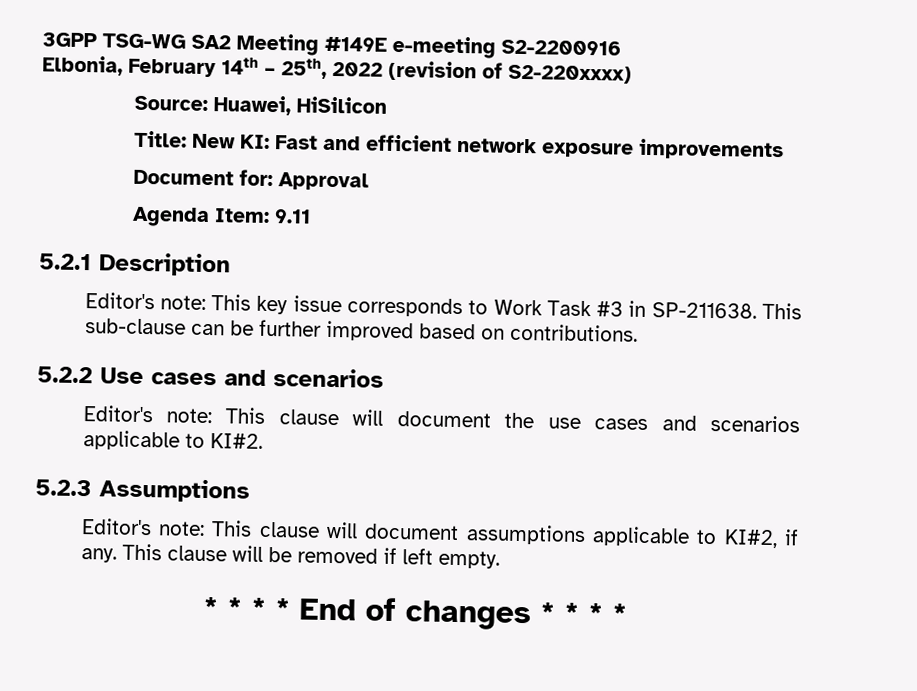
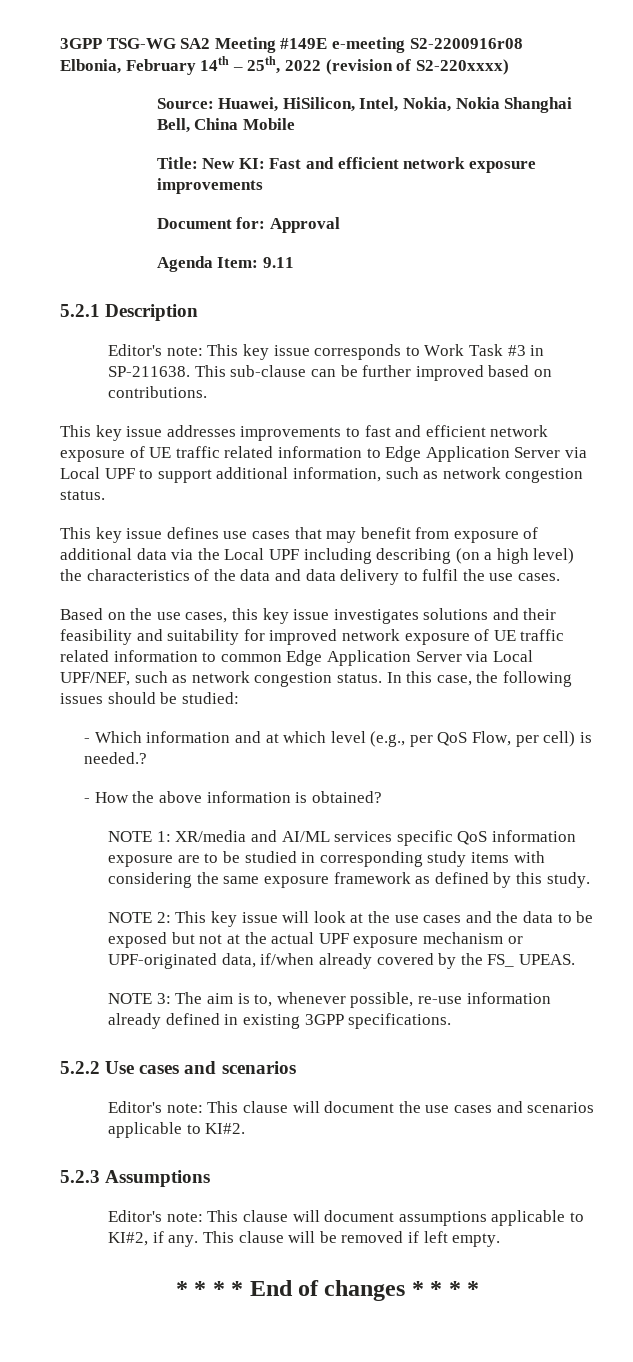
- 3GPP TSG-WG SA2 Meeting #149E e-meeting S2-2200916
+ 3GPP TSG-WG SA2 Meeting #149E e-meeting S2-2200916r08
- Source: Huawei, HiSilicon
+ Source: Huawei, HiSilicon, Intel, Nokia, Nokia Shanghai Bell, China Mobile
+ This key issue addresses improvements to fast and efficient network exposure of UE traffic related information to Edge Application Server via Local UPF to support additional information, such as network congestion status.
+ This key issue defines use cases that may benefit from exposure of additional data via the Local UPF including describing (on a high level) the characteristics of the data and data delivery to fulfil the use cases.
+ Based on the use cases, this key issue investigates solutions and their feasibility and suitability for improved network exposure of UE traffic related information to common Edge Application Server via Local UPF/NEF, such as network congestion status. In this case, the following issues should be studied:
+ - Which information and at which level (e.g., per QoS Flow, per cell) is needed.?
+ - How the above information is obtained?
+ NOTE 1: XR/media and AI/ML services specific QoS information exposure are to be studied in corresponding study items with considering the same exposure framework as defined by this study.
+ NOTE 2: This key issue will look at the use cases and the data to be exposed but not at the actual UPF exposure mechanism or UPF-originated data, if/when already covered by the FS_ UPEAS.
+ NOTE 3: The aim is to, whenever possible, re-use information already defined in existing 3GPP specifications.

